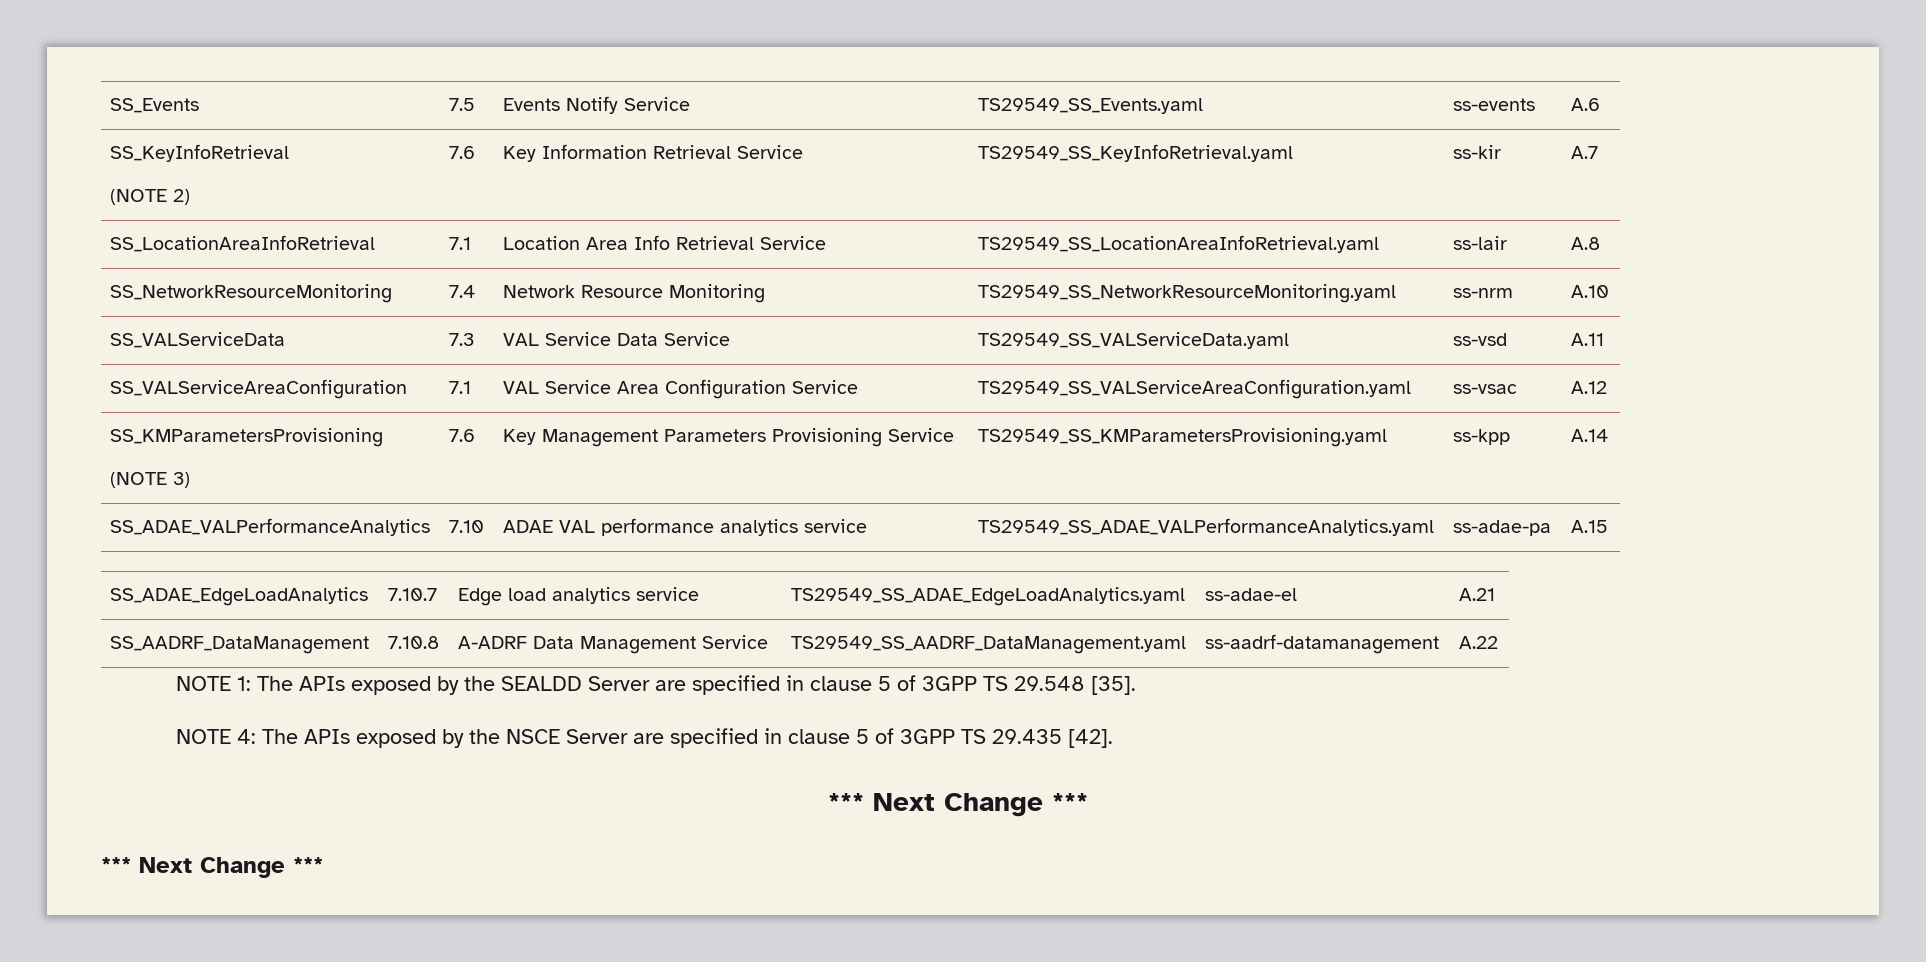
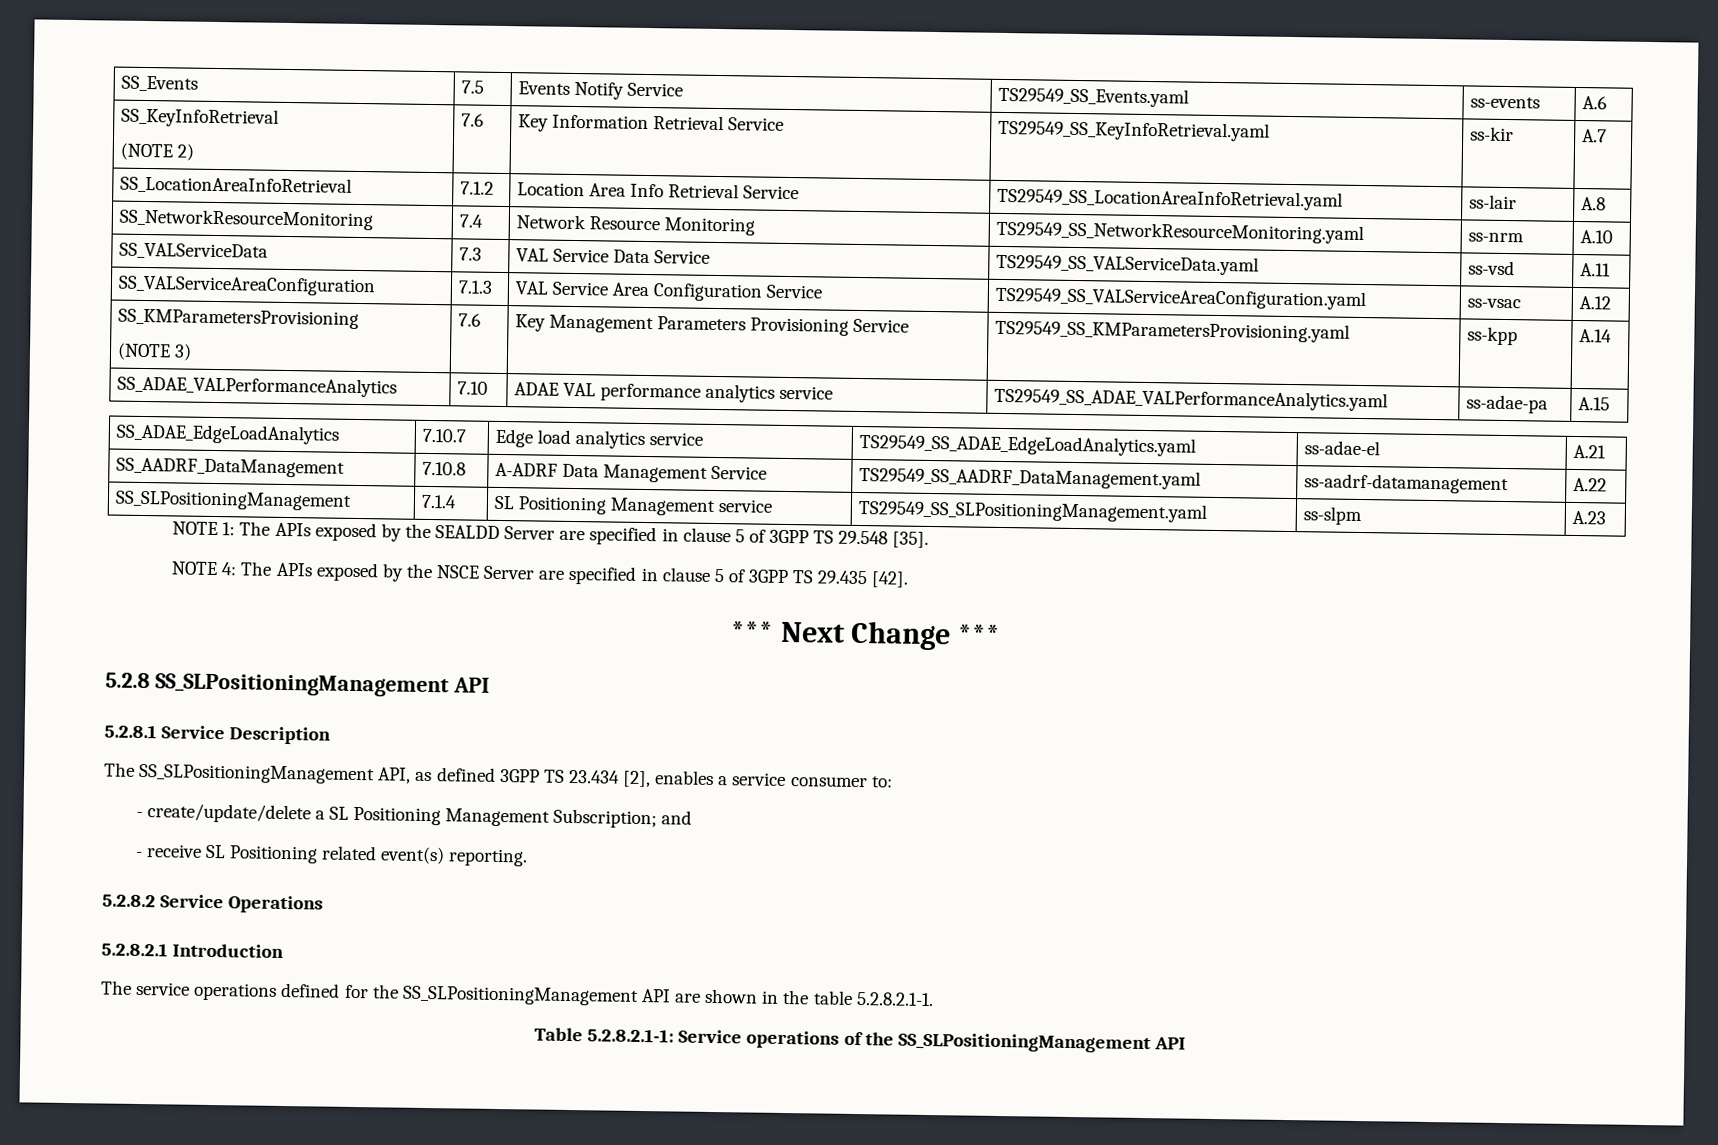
- SS_LocationAreaInfoRetrieval | 7.1 | Location Area Info Retrieval Service | TS29549_SS_LocationAreaInfoRetrieval.yaml | ss-lair | A.8
+ SS_LocationAreaInfoRetrieval | 7.1.2 | Location Area Info Retrieval Service | TS29549_SS_LocationAreaInfoRetrieval.yaml | ss-lair | A.8
- SS_VALServiceAreaConfiguration | 7.1 | VAL Service Area Configuration Service | TS29549_SS_VALServiceAreaConfiguration.yaml | ss-vsac | A.12
+ SS_VALServiceAreaConfiguration | 7.1.3 | VAL Service Area Configuration Service | TS29549_SS_VALServiceAreaConfiguration.yaml | ss-vsac | A.12
+ SS_SLPositioningManagement | 7.1.4 | SL Positioning Management service | TS29549_SS_SLPositioningManagement.yaml | ss-slpm | A.23
  NOTE 4: The APIs exposed by the NSCE Server are specified in clause 5 of 3GPP TS 29.435 [42].
  *** Next Change ***
- *** Next Change ***
+ 5.2.8 SS_SLPositioningManagement API
+ 5.2.8.1 Service Description
+ The SS_SLPositioningManagement API, as defined 3GPP TS 23.434 [2], enables a service consumer to:
+ - create/update/delete a SL Positioning Management Subscription; and
+ - receive SL Positioning related event(s) reporting.
+ 5.2.8.2 Service Operations
+ 5.2.8.2.1 Introduction
+ The service operations defined for the SS_SLPositioningManagement API are shown in the table 5.2.8.2.1-1.
+ Table 5.2.8.2.1-1: Service operations of the SS_SLPositioningManagement API

